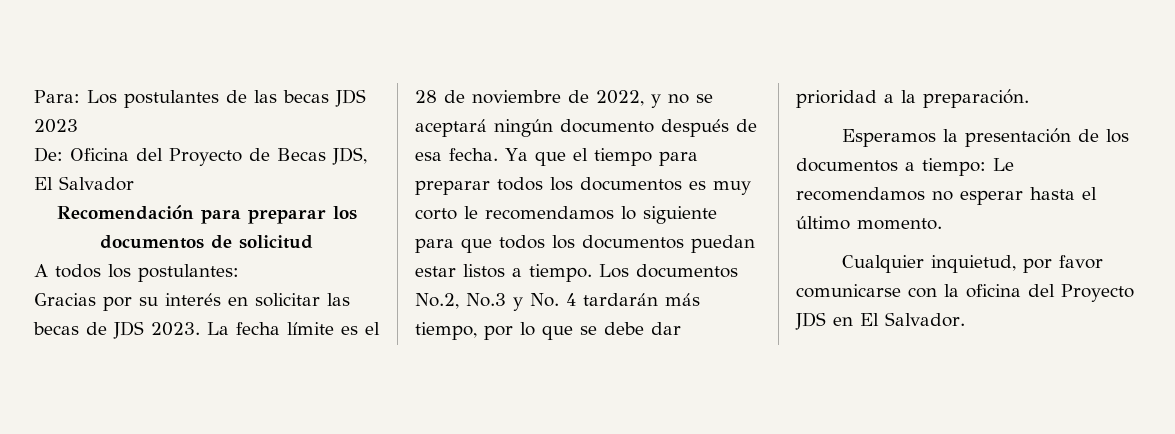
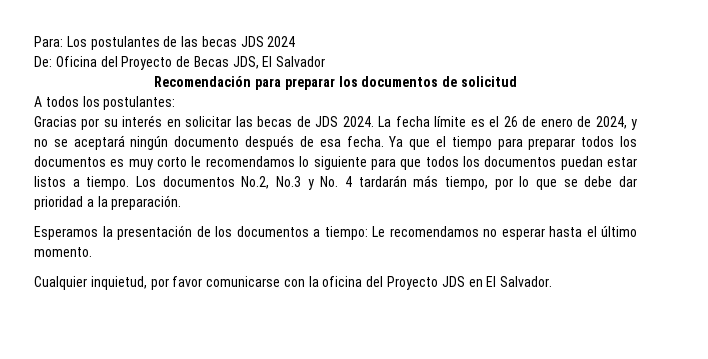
- Para: Los postulantes de las becas JDS 2023
+ Para: Los postulantes de las becas JDS 2024
- Gracias por su interés en solicitar las becas de JDS 2023.
+ Gracias por su interés en solicitar las becas de JDS 2024.
- La fecha límite es el 28 de noviembre de 2022, y no se aceptará ningún documento después de esa fecha.
+ La fecha límite es el 26 de enero de 2024, y no se aceptará ningún documento después de esa fecha.

